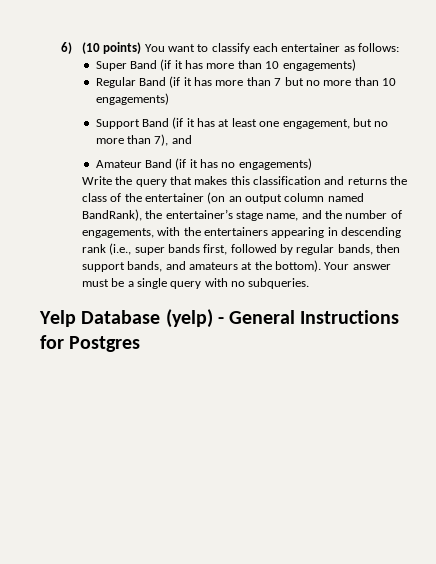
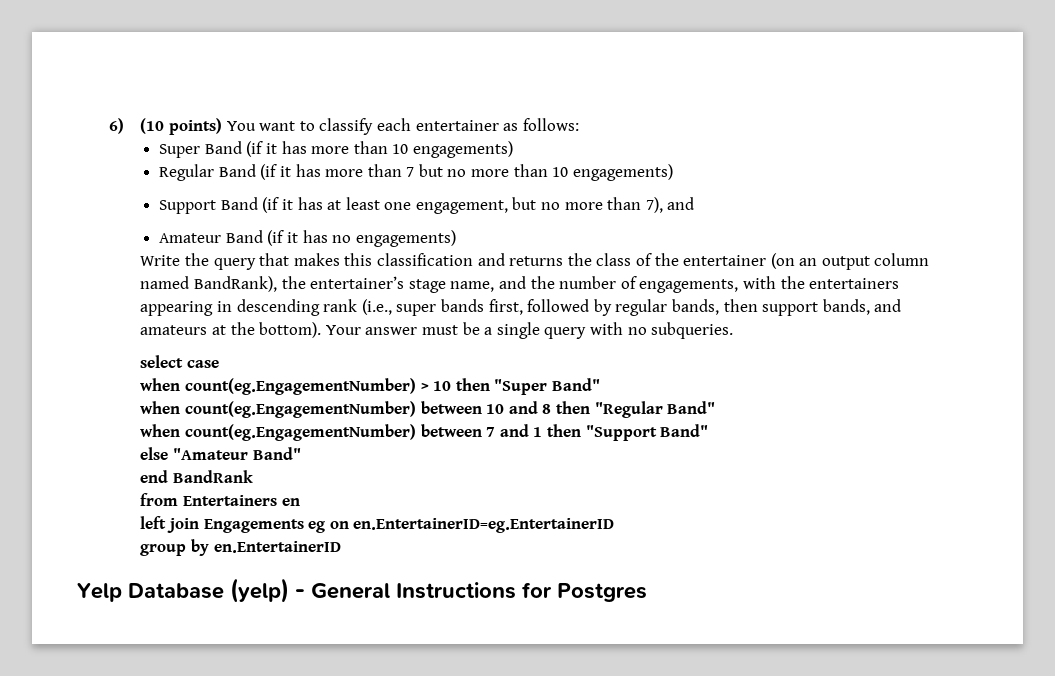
+ select case
+ when count(eg.EngagementNumber) > 10 then "Super Band"
+ when count(eg.EngagementNumber) between 10 and 8 then "Regular Band"
+ when count(eg.EngagementNumber) between 7 and 1 then "Support Band"
+ else "Amateur Band"
+ end BandRank
+ from Entertainers en
+ left join Engagements eg on en.EntertainerID=eg.EntertainerID
+ group by en.EntertainerID

